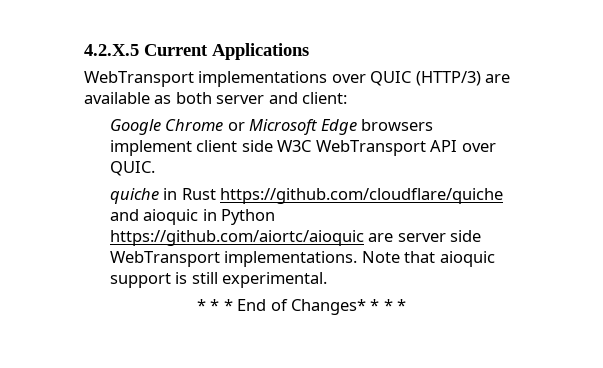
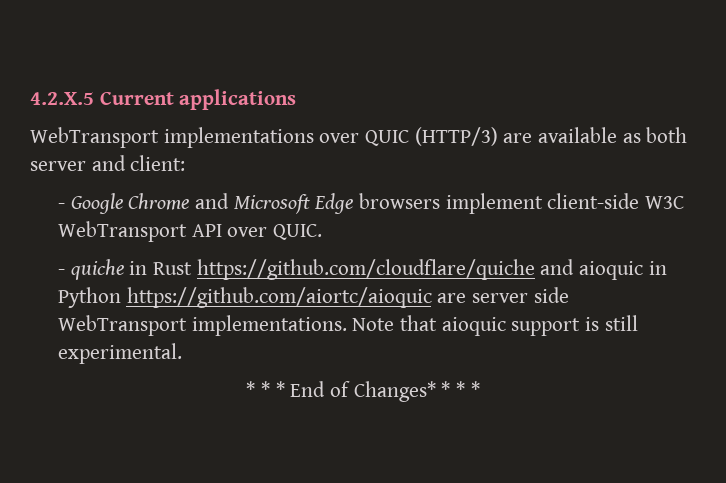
- 4.2.X.5 Current Applications
+ 4.2.X.5 Current applications
- Google Chrome or Microsoft Edge browsers implement client side W3C WebTransport API over QUIC.
+ - Google Chrome and Microsoft Edge browsers implement client-side W3C WebTransport API over QUIC.
- quiche in Rust https://github.com/cloudflare/quiche and aioquic in Python https://github.com/aiortc/aioquic are server side WebTransport implementations.
+ - quiche in Rust https://github.com/cloudflare/quiche and aioquic in Python https://github.com/aiortc/aioquic are server side WebTransport implementations.

